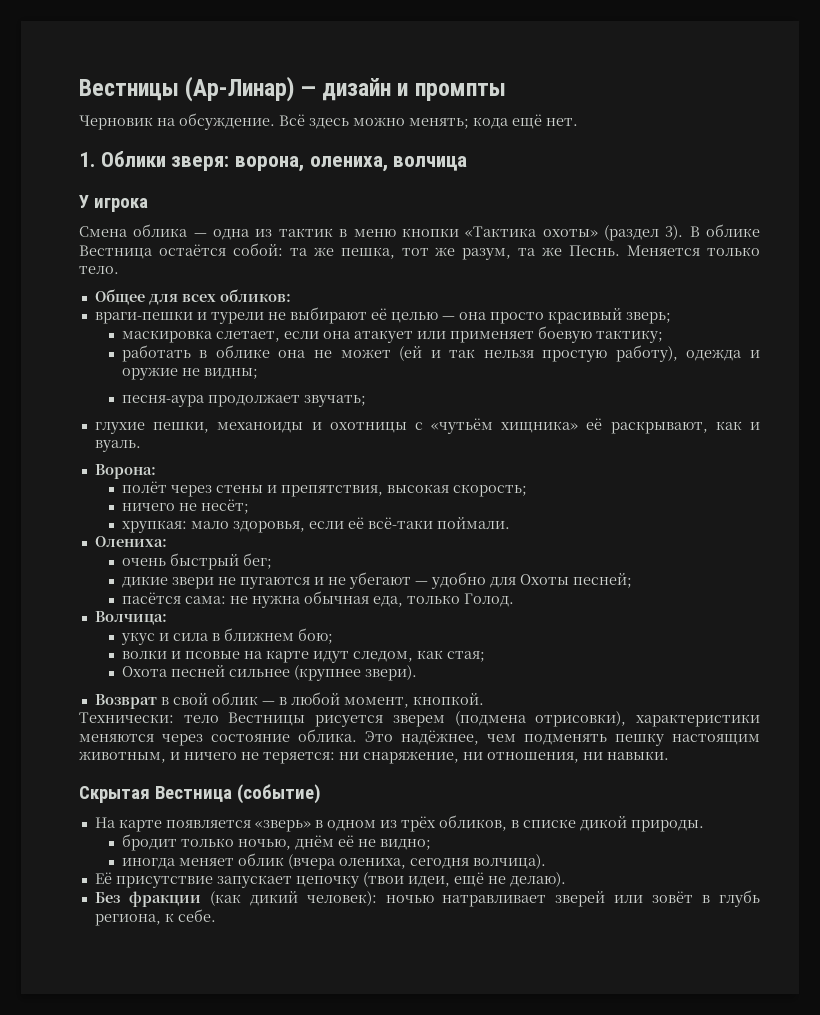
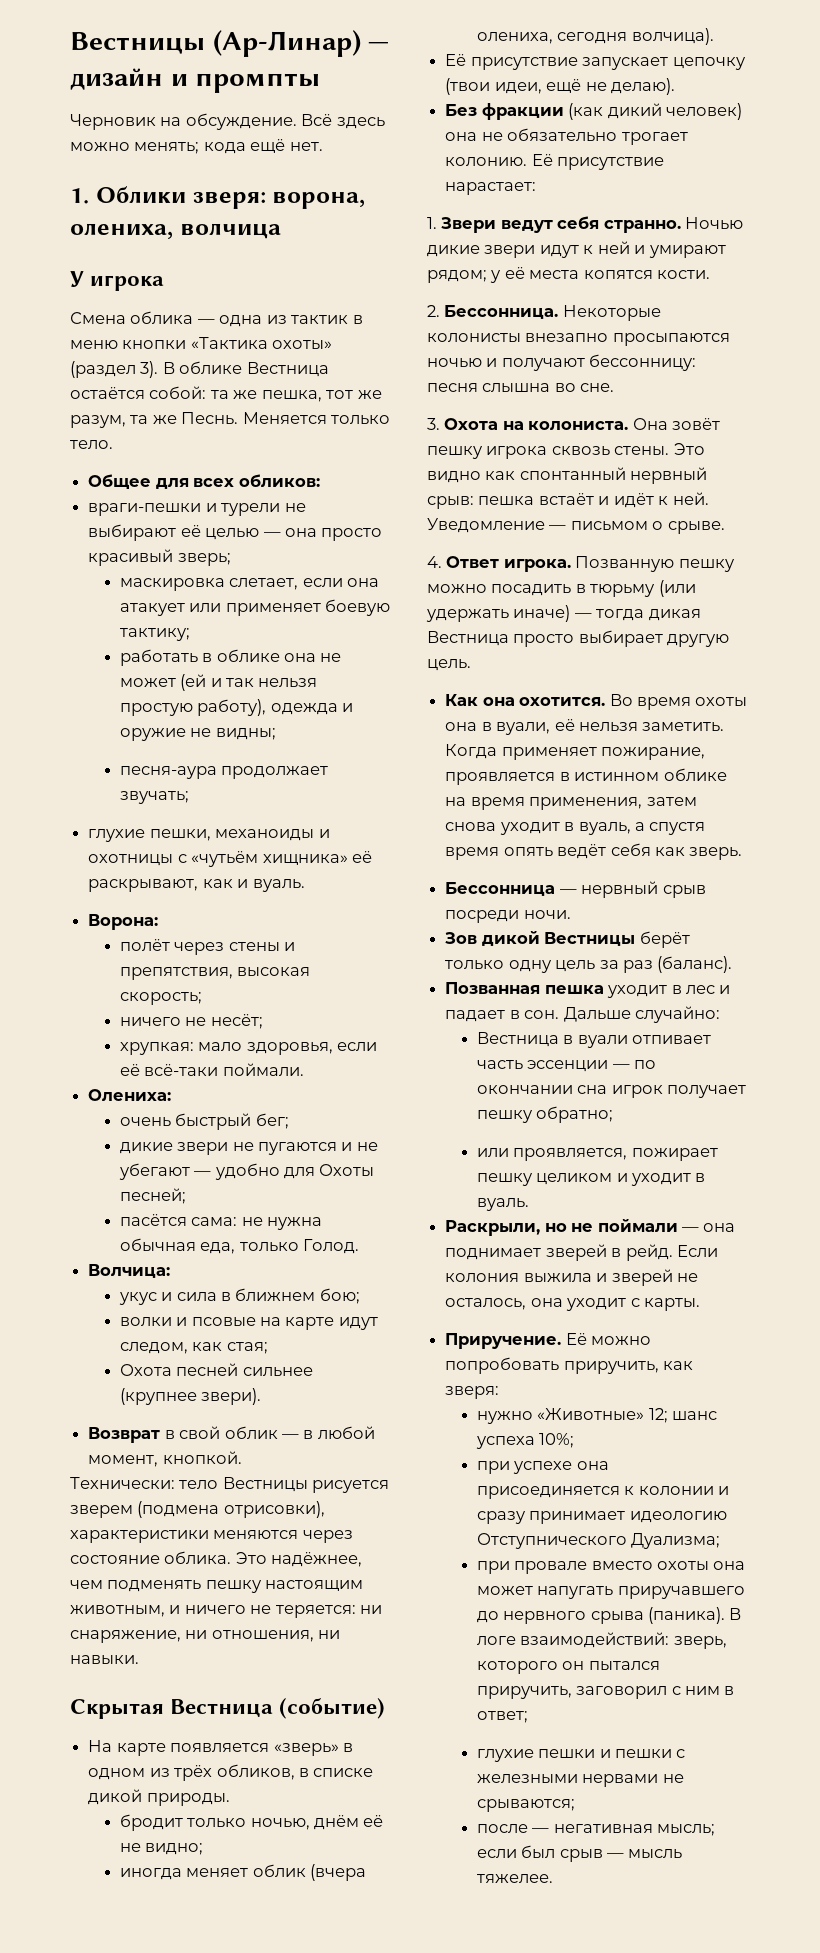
- Без фракции (как дикий человек): ночью натравливает зверей или зовёт в глубь региона, к себе.
+ Без фракции (как дикий человек) она не обязательно трогает колонию. Её присутствие нарастает:
+ 1. Звери ведут себя странно. Ночью дикие звери идут к ней и умирают рядом; у её места копятся кости.
+ 2. Бессонница. Некоторые колонисты внезапно просыпаются ночью и получают бессонницу: песня слышна во сне.
+ 3. Охота на колониста. Она зовёт пешку игрока сквозь стены. Это видно как спонтанный нервный срыв: пешка встаёт и идёт к ней. Уведомление — письмом о срыве.
+ 4. Ответ игрока. Позванную пешку можно посадить в тюрьму (или удержать иначе) — тогда дикая Вестница просто выбирает другую цель.
+ Как она охотится. Во время охоты она в вуали, её нельзя заметить. Когда применяет пожирание, проявляется в истинном облике на время применения, затем снова уходит в вуаль, а спустя время опять ведёт себя как зверь.
+ Бессонница — нервный срыв посреди ночи.
+ Зов дикой Вестницы берёт только одну цель за раз (баланс).
+ Позванная пешка уходит в лес и падает в сон. Дальше случайно:
+ Вестница в вуали отпивает часть эссенции — по окончании сна игрок получает пешку обратно;
+ или проявляется, пожирает пешку целиком и уходит в вуаль.
+ Раскрыли, но не поймали — она поднимает зверей в рейд. Если колония выжила и зверей не осталось, она уходит с карты.
+ Приручение. Её можно попробовать приручить, как зверя:
+ нужно «Животные» 12; шанс успеха 10%;
+ при успехе она присоединяется к колонии и сразу принимает идеологию Отступнического Дуализма;
+ при провале вместо охоты она может напугать приручавшего до нервного срыва (паника). В логе взаимодействий: зверь, которого он пытался приручить, заговорил с ним в ответ;
+ глухие пешки и пешки с железными нервами не срываются;
+ после — негативная мысль; если был срыв — мысль тяжелее.

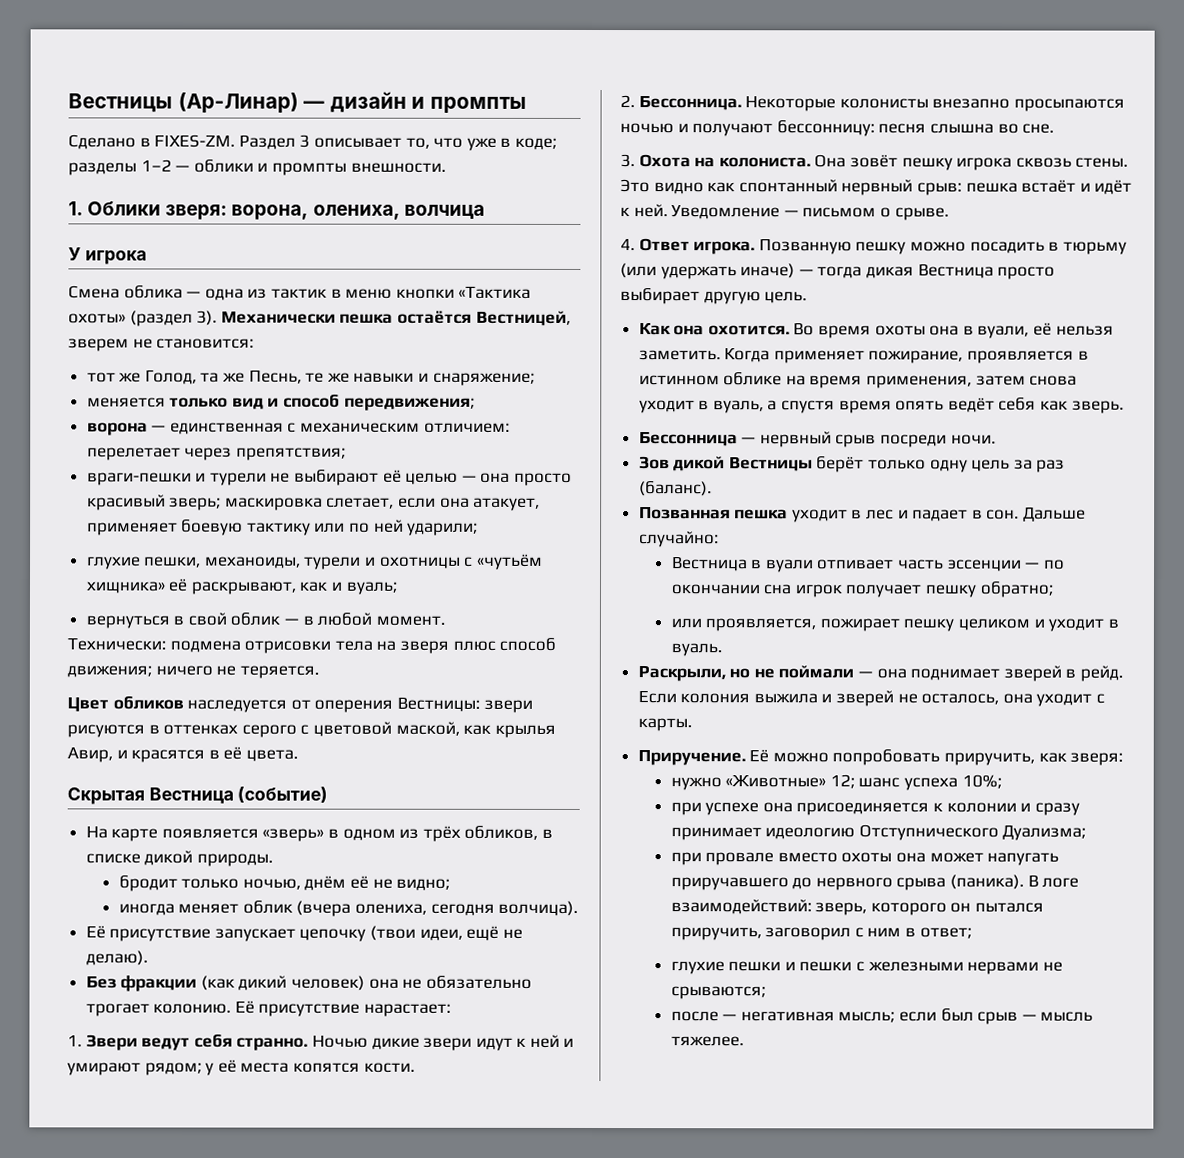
- Черновик на обсуждение. Всё здесь можно менять; кода ещё нет.
+ Сделано в FIXES-ZM. Раздел 3 описывает то, что уже в коде; разделы 1–2 — облики и промпты внешности.
- В облике Вестница остаётся собой: та же пешка, тот же разум, та же Песнь. Меняется только тело.
- Общее для всех обликов:
+ Механически пешка остаётся Вестницей, зверем не становится:
+ тот же Голод, та же Песнь, те же навыки и снаряжение;
+ меняется только вид и способ передвижения;
+ ворона — единственная с механическим отличием: перелетает через препятствия;
- враги-пешки и турели не выбирают её целью — она просто красивый зверь;
- маскировка слетает, если она атакует или применяет боевую тактику;
- работать в облике она не может (ей и так нельзя простую работу), одежда и оружие не видны;
- песня-аура продолжает звучать;
+ враги-пешки и турели не выбирают её целью — она просто красивый зверь; маскировка слетает, если она атакует, применяет боевую тактику или по ней ударили;
- глухие пешки, механоиды и охотницы с «чутьём хищника» её раскрывают, как и вуаль.
- Ворона:
- полёт через стены и препятствия, высокая скорость;
- ничего не несёт;
- хрупкая: мало здоровья, если её всё-таки поймали.
- Олениха:
- очень быстрый бег;
- дикие звери не пугаются и не убегают — удобно для Охоты песней;
- пасётся сама: не нужна обычная еда, только Голод.
- Волчица:
- укус и сила в ближнем бою;
- волки и псовые на карте идут следом, как стая;
- Охота песней сильнее (крупнее звери).
- Возврат в свой облик — в любой момент, кнопкой.
+ глухие пешки, механоиды, турели и охотницы с «чутьём хищника» её раскрывают, как и вуаль;
+ вернуться в свой облик — в любой момент.
- Технически: тело Вестницы рисуется зверем (подмена отрисовки), характеристики меняются через состояние облика. Это надёжнее, чем подменять пешку настоящим животным, и ничего не теряется: ни снаряжение, ни отношения, ни навыки.
+ Технически: подмена отрисовки тела на зверя плюс способ движения; ничего не теряется.
+ Цвет обликов наследуется от оперения Вестницы: звери рисуются в оттенках серого с цветовой маской, как крылья Авир, и красятся в её цвета.

